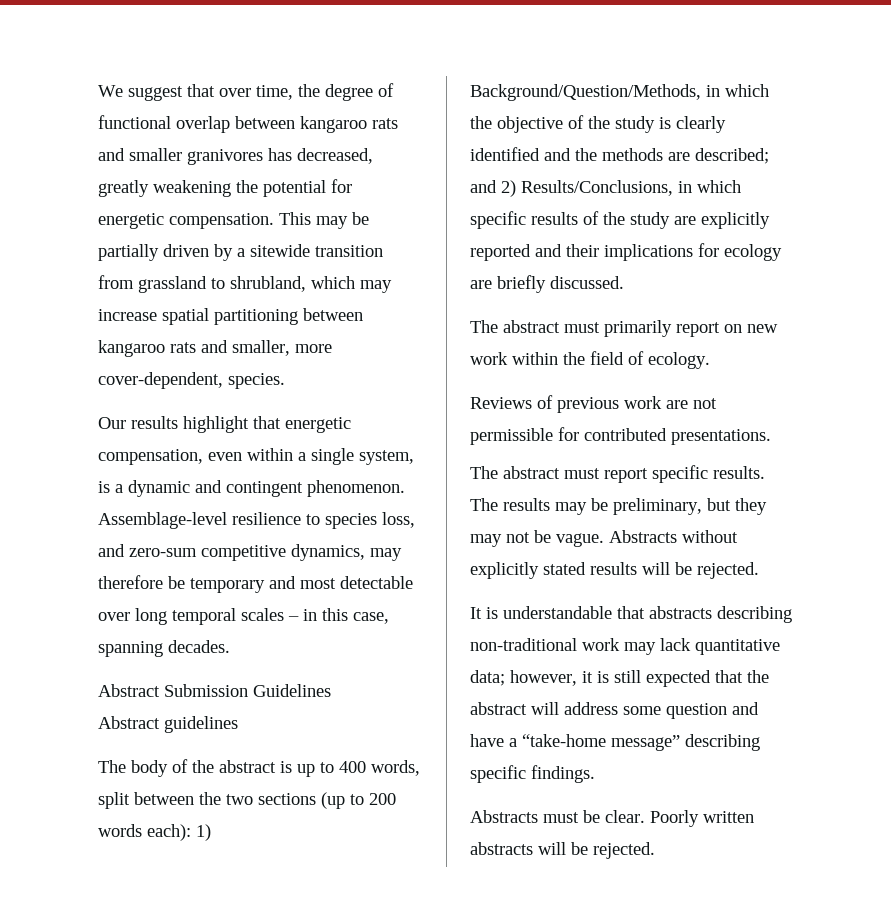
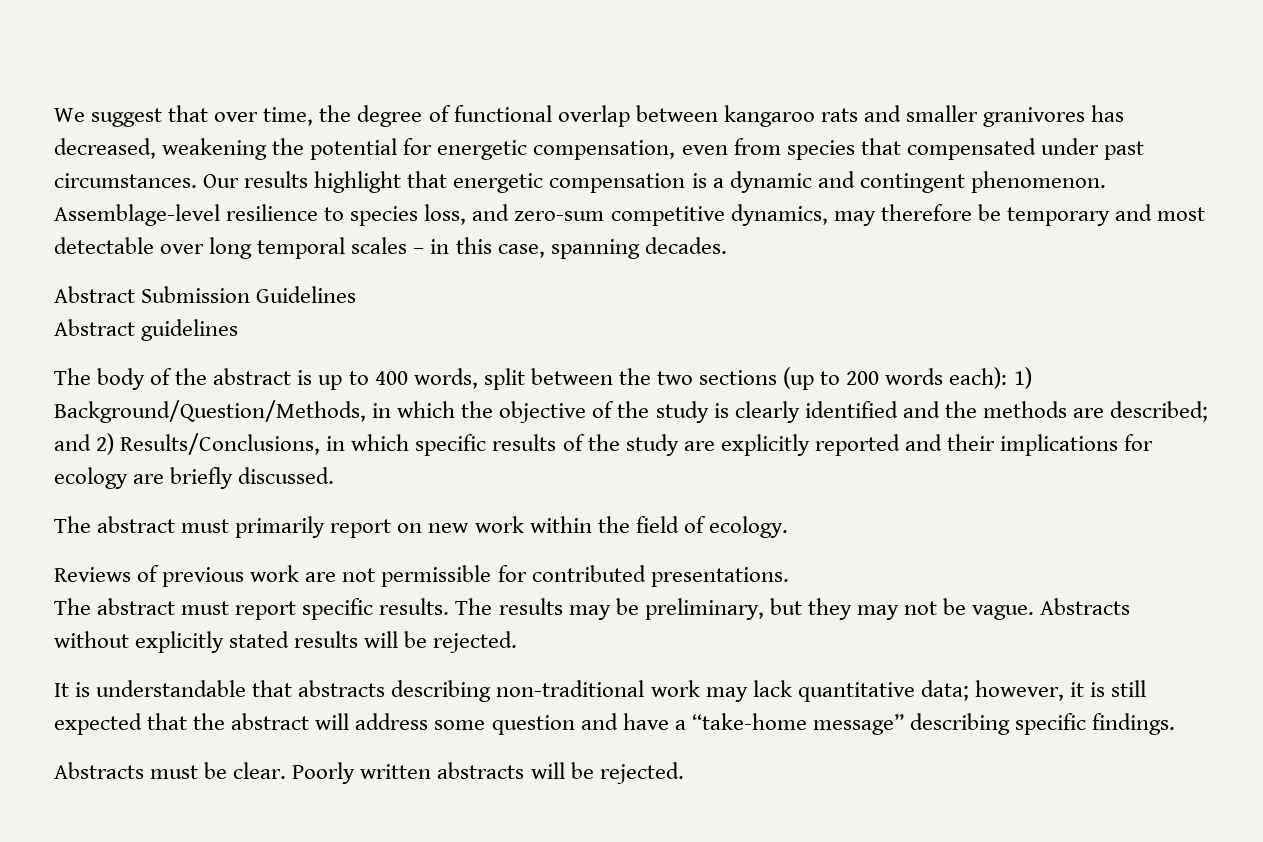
- We suggest that over time, the degree of functional overlap between kangaroo rats and smaller granivores has decreased, greatly weakening the potential for energetic compensation. This may be partially driven by a sitewide transition from grassland to shrubland, which may increase spatial partitioning between kangaroo rats and smaller, more cover-dependent, species.
- Our results highlight that energetic compensation, even within a single system, is a dynamic and contingent phenomenon.
+ We suggest that over time, the degree of functional overlap between kangaroo rats and smaller granivores has decreased, weakening the potential for energetic compensation, even from species that compensated under past circumstances. Our results highlight that energetic compensation is a dynamic and contingent phenomenon.

